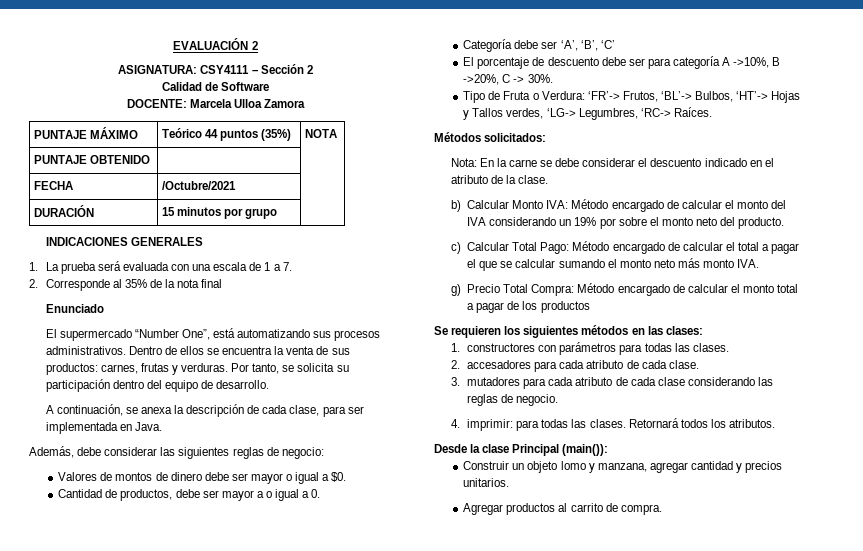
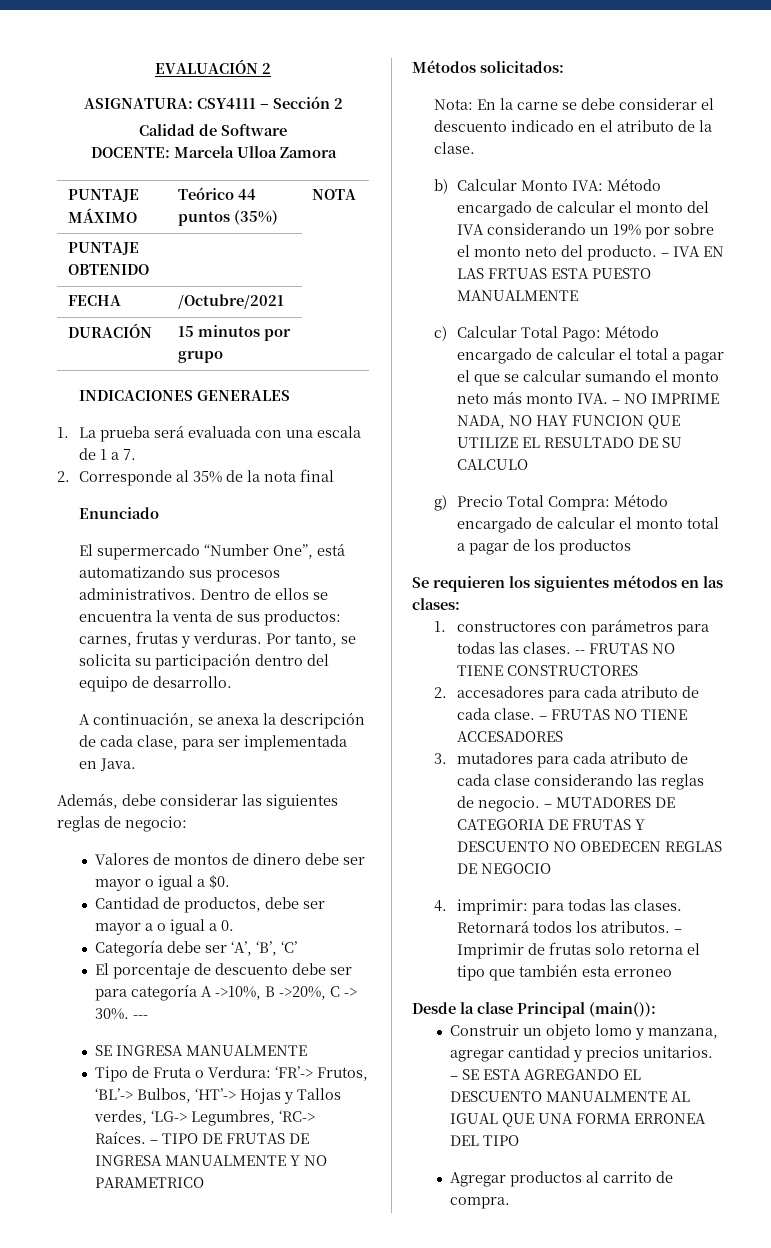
+ ---
+ SE INGRESA MANUALMENTE
+ – TIPO DE FRUTAS DE INGRESA MANUALMENTE Y NO PARAMETRICO
+ – IVA EN LAS FRTUAS ESTA PUESTO MANUALMENTE
- c) Calcular Total Pago: Método encargado de calcular el total a pagar el que se calcular sumando el monto neto más monto IVA.
+ c) Calcular Total Pago: Método encargado de calcular el total a pagar el que se calcular sumando el monto neto más monto IVA. – NO IMPRIME NADA, NO HAY FUNCION QUE UTILIZE EL RESULTADO DE SU CALCULO
+ -- FRUTAS NO TIENE CONSTRUCTORES
+ – FRUTAS NO TIENE ACCESADORES
+ – MUTADORES DE CATEGORIA DE FRUTAS Y DESCUENTO NO OBEDECEN REGLAS DE NEGOCIO
+ – Imprimir de frutas solo retorna el tipo que también esta erroneo
+ – SE ESTA AGREGANDO EL DESCUENTO MANUALMENTE AL IGUAL QUE UNA FORMA ERRONEA DEL TIPO

